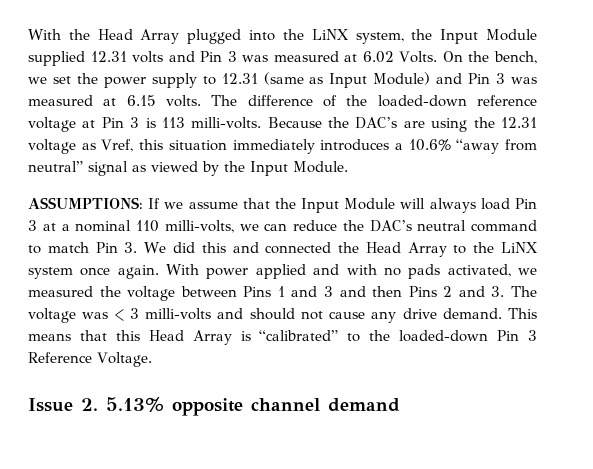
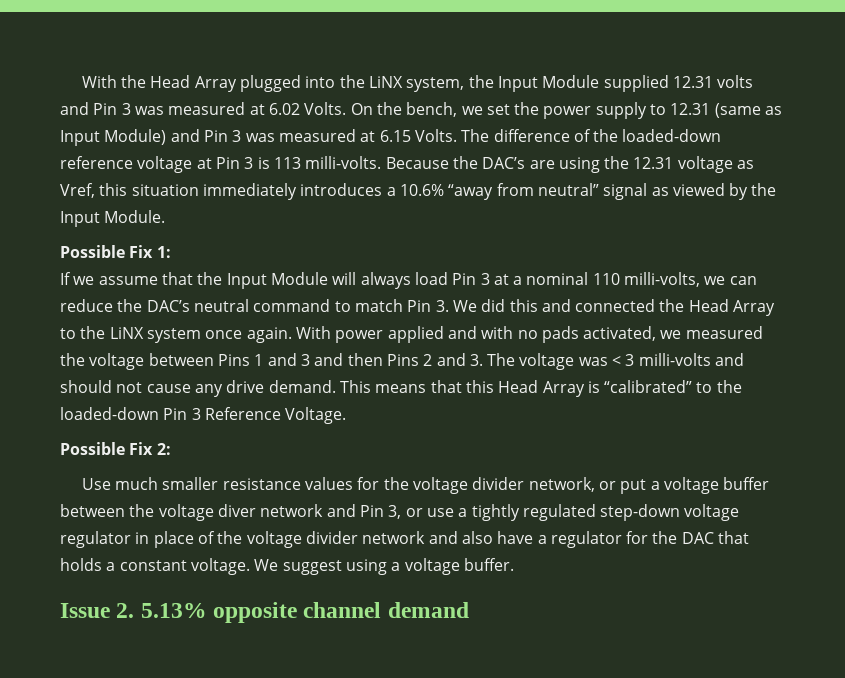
- On the bench, we set the power supply to 12.31 (same as Input Module) and Pin 3 was measured at 6.15 volts.
+ On the bench, we set the power supply to 12.31 (same as Input Module) and Pin 3 was measured at 6.15 Volts.
- ASSUMPTIONS: If we assume that the Input Module will always load Pin 3 at a nominal 110 milli-volts, we can reduce the DAC’s neutral command to match Pin 3. We did this and connected the Head Array to the LiNX system once again.
+ Possible Fix 1:
+ If we assume that the Input Module will always load Pin 3 at a nominal 110 milli-volts, we can reduce the DAC’s neutral command to match Pin 3. We did this and connected the Head Array to the LiNX system once again.
+ Possible Fix 2:
+ Use much smaller resistance values for the voltage divider network, or put a voltage buffer between the voltage diver network and Pin 3, or use a tightly regulated step-down voltage regulator in place of the voltage divider network and also have a regulator for the DAC that holds a constant voltage. We suggest using a voltage buffer.

